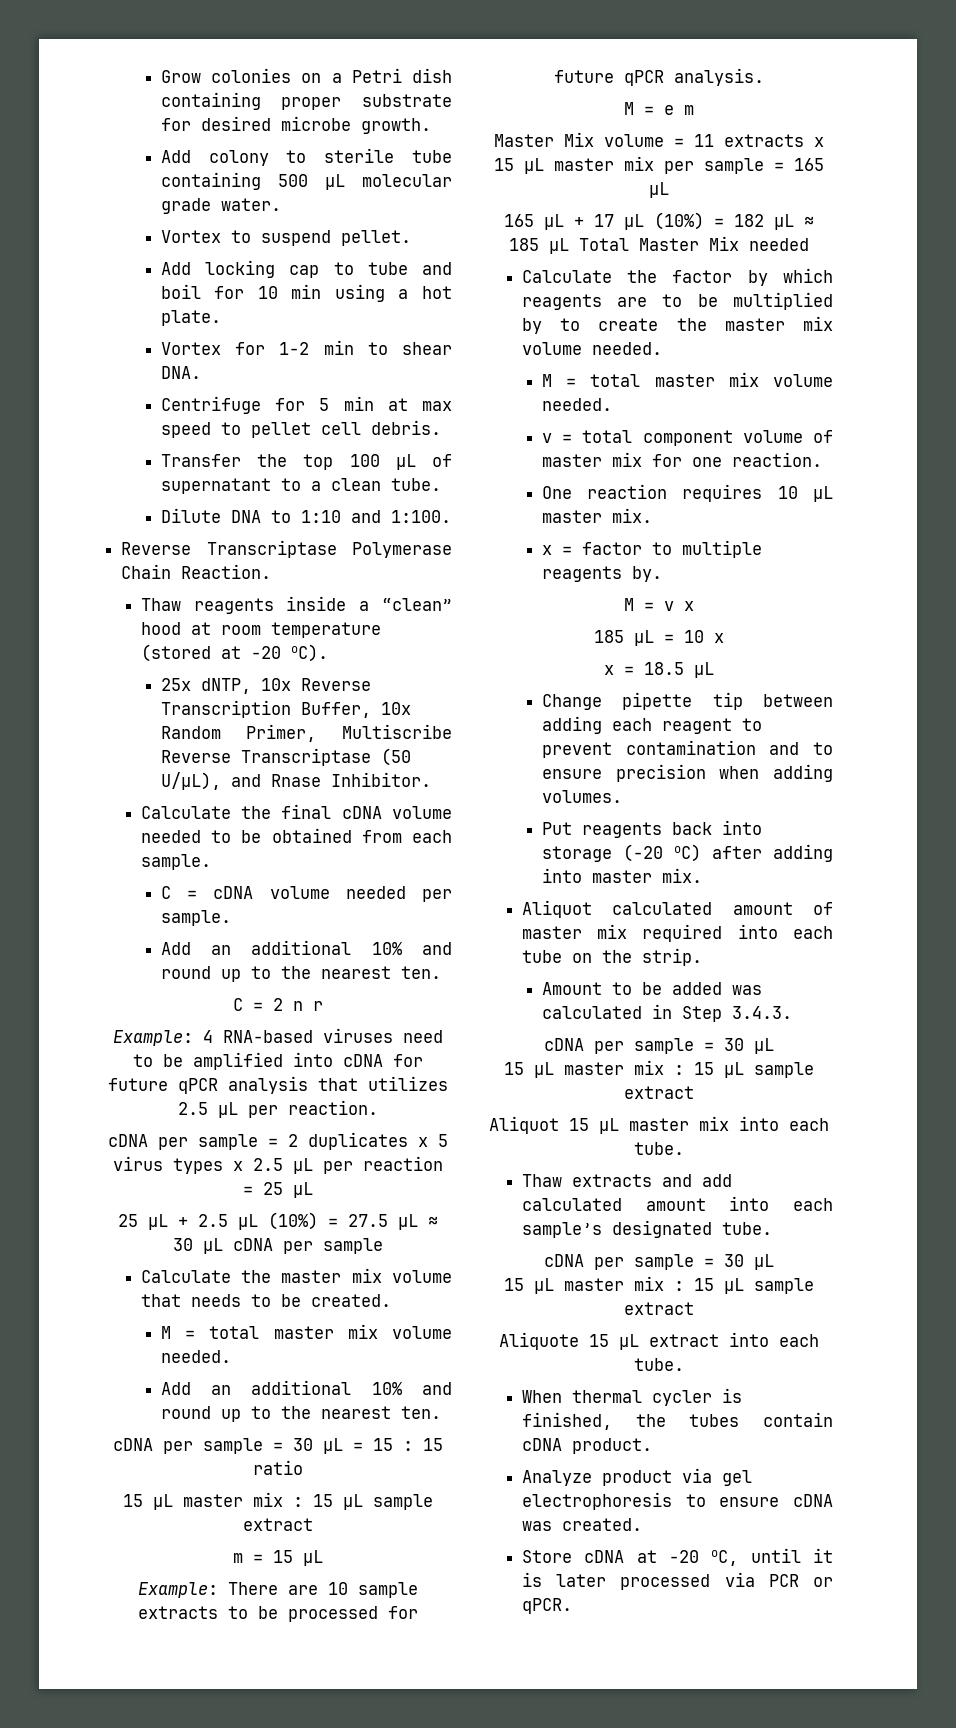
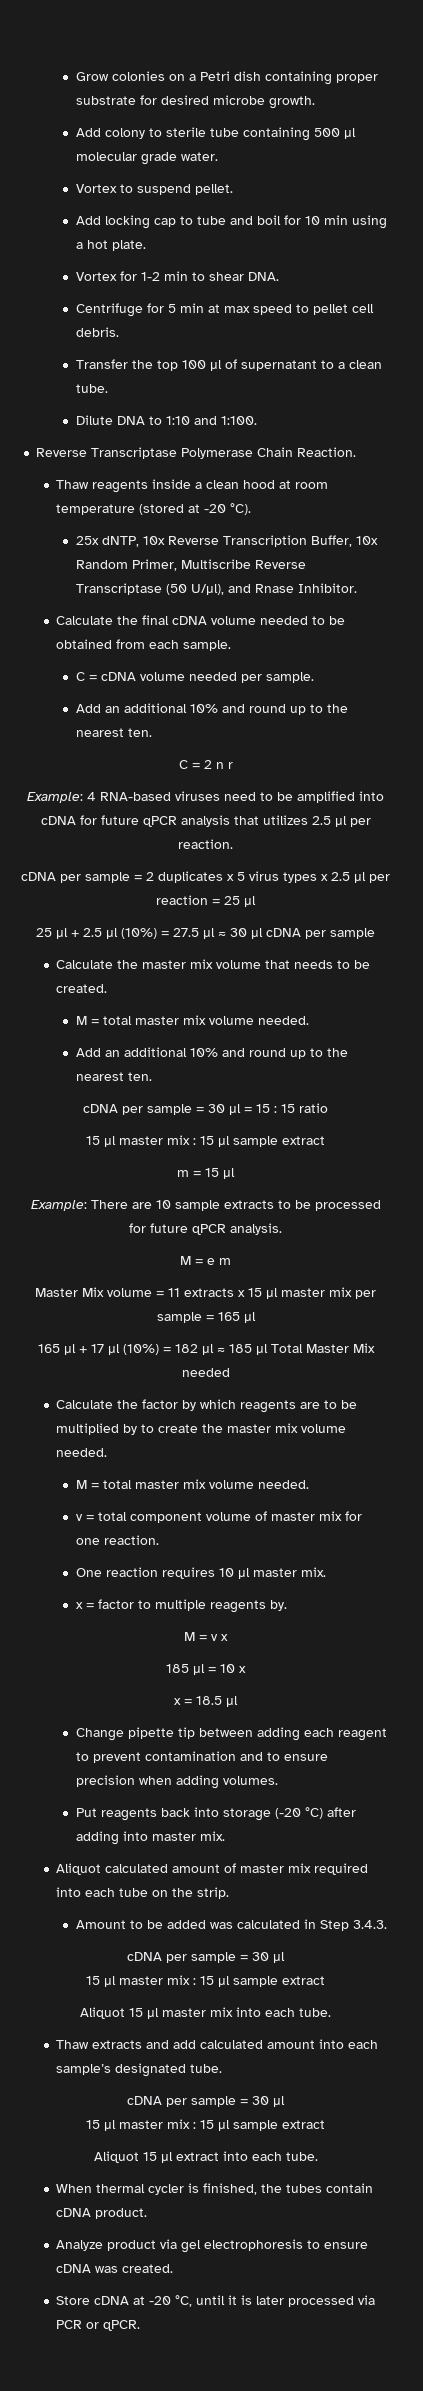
- Add colony to sterile tube containing 500 μL molecular grade water.
+ Add colony to sterile tube containing 500 μl molecular grade water.
- Transfer the top 100 μL of supernatant to a clean tube.
+ Transfer the top 100 μl of supernatant to a clean tube.
- Thaw reagents inside a “clean” hood at room temperature (stored at -20 oC).
+ Thaw reagents inside a clean hood at room temperature (stored at -20 °C).
- 25x dNTP, 10x Reverse Transcription Buffer, 10x Random Primer, Multiscribe Reverse Transcriptase (50 U/μL), and Rnase Inhibitor.
+ 25x dNTP, 10x Reverse Transcription Buffer, 10x Random Primer, Multiscribe Reverse Transcriptase (50 U/μl), and Rnase Inhibitor.
- Example: 4 RNA-based viruses need to be amplified into cDNA for future qPCR analysis that utilizes 2.5 μL per reaction.
+ Example: 4 RNA-based viruses need to be amplified into cDNA for future qPCR analysis that utilizes 2.5 μl per reaction.
- cDNA per sample = 2 duplicates x 5 virus types x 2.5 μL per reaction = 25 μL
- 25 μL + 2.5 μL (10%) = 27.5 μL ≈ 30 μL cDNA per sample
+ cDNA per sample = 2 duplicates x 5 virus types x 2.5 μl per reaction = 25 μl
+ 25 μl + 2.5 μl (10%) = 27.5 μl ≈ 30 μl cDNA per sample
- cDNA per sample = 30 μL = 15 : 15 ratio
- 15 μL master mix : 15 μL sample extract
+ cDNA per sample = 30 μl = 15 : 15 ratio
+ 15 μl master mix : 15 μl sample extract
- m = 15 μL
+ m = 15 μl
- Master Mix volume = 11 extracts x 15 μL master mix per sample = 165 μL
- 165 μL + 17 μL (10%) = 182 μL ≈ 185 μL Total Master Mix needed
+ Master Mix volume = 11 extracts x 15 μl master mix per sample = 165 μl
+ 165 μl + 17 μl (10%) = 182 μl ≈ 185 μl Total Master Mix needed
- One reaction requires 10 μL master mix.
+ One reaction requires 10 μl master mix.
- 185 μL = 10 x
+ 185 μl = 10 x
- x = 18.5 μL
+ x = 18.5 μl
- Put reagents back into storage (-20 oC) after adding into master mix.
+ Put reagents back into storage (-20 °C) after adding into master mix.
  Amount to be added was calculated in Step 3.4.3.
- cDNA per sample = 30 μL
- 15 μL master mix : 15 μL sample extract
- Aliquot 15 μL master mix into each tube.
+ cDNA per sample = 30 μl
+ 15 μl master mix : 15 μl sample extract
+ Aliquot 15 μl master mix into each tube.
  Thaw extracts and add calculated amount into each sample’s designated tube.
- cDNA per sample = 30 μL
- 15 μL master mix : 15 μL sample extract
- Aliquote 15 μL extract into each tube.
+ cDNA per sample = 30 μl
+ 15 μl master mix : 15 μl sample extract
+ Aliquot 15 μl extract into each tube.
- Store cDNA at -20 oC, until it is later processed via PCR or qPCR.
+ Store cDNA at -20 °C, until it is later processed via PCR or qPCR.

